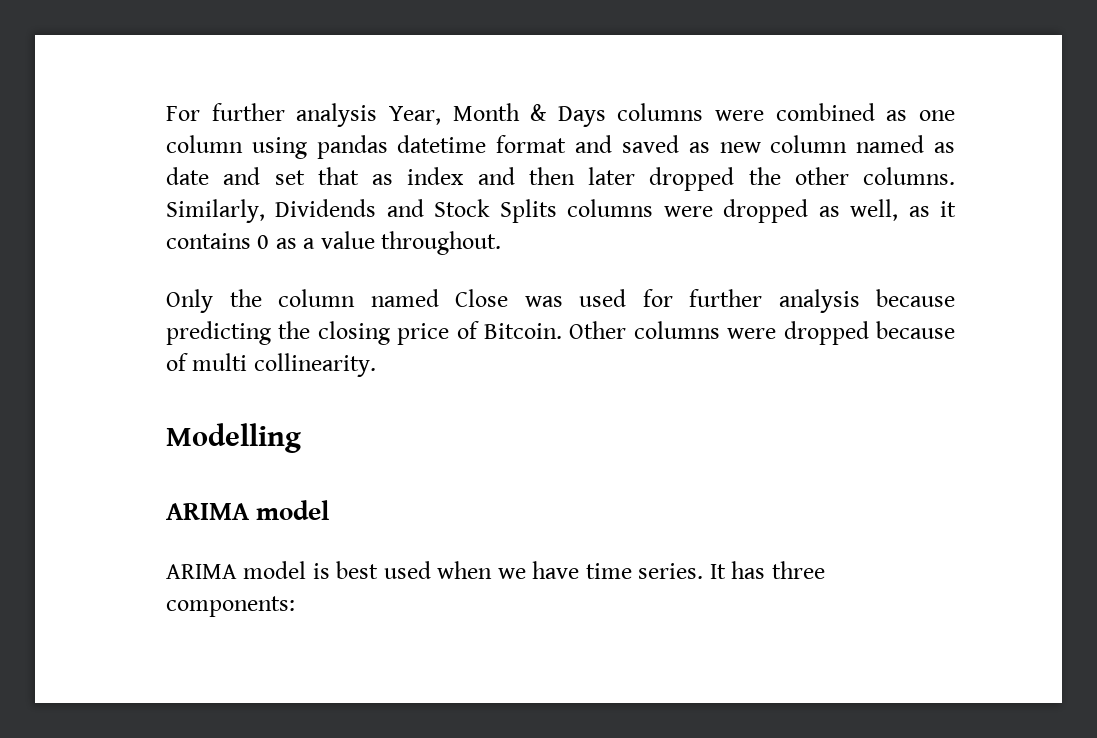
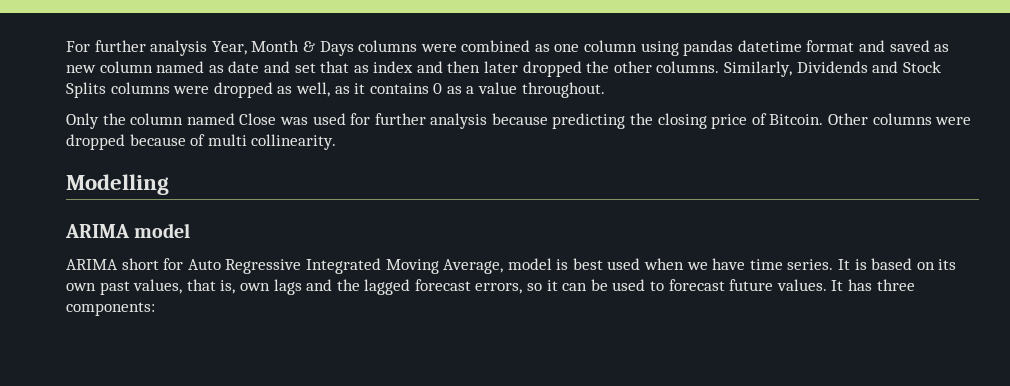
- ARIMA model is best used when we have time series.
+ ARIMA short for Auto Regressive Integrated Moving Average, model is best used when we have time series.
- It has three components:
+ It is based on its own past values, that is, own lags and the lagged forecast errors, so it can be used to forecast future values. It has three components:

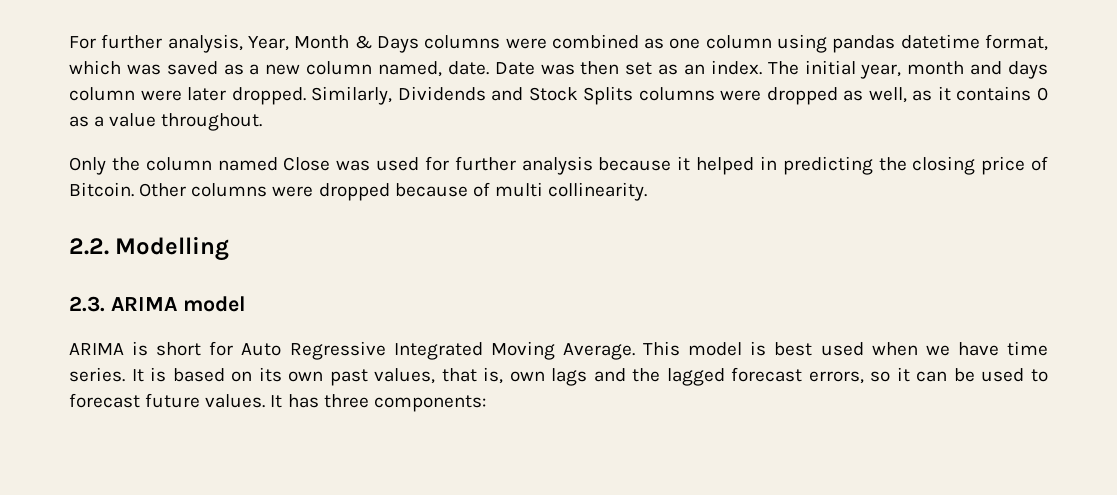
- For further analysis Year, Month & Days columns were combined as one column using pandas datetime format and saved as new column named as date and set that as index and then later dropped the other columns.
+ For further analysis, Year, Month & Days columns were combined as one column using pandas datetime format, which was saved as a new column named, date. Date was then set as an index. The initial year, month and days column were later dropped.
- Only the column named Close was used for further analysis because predicting the closing price of Bitcoin.
+ Only the column named Close was used for further analysis because it helped in predicting the closing price of Bitcoin.
- Modelling
+ 2.2. Modelling
- ARIMA model
+ 2.3. ARIMA model
- ARIMA short for Auto Regressive Integrated Moving Average, model is best used when we have time series.
+ ARIMA is short for Auto Regressive Integrated Moving Average. This model is best used when we have time series.

